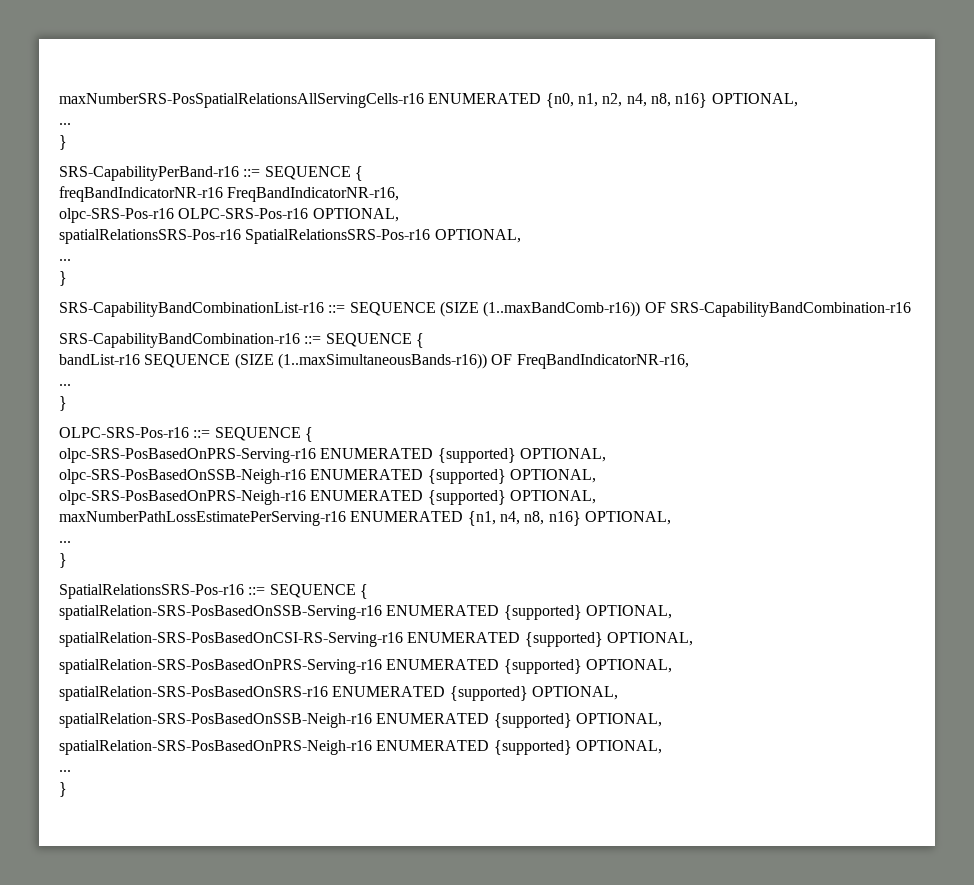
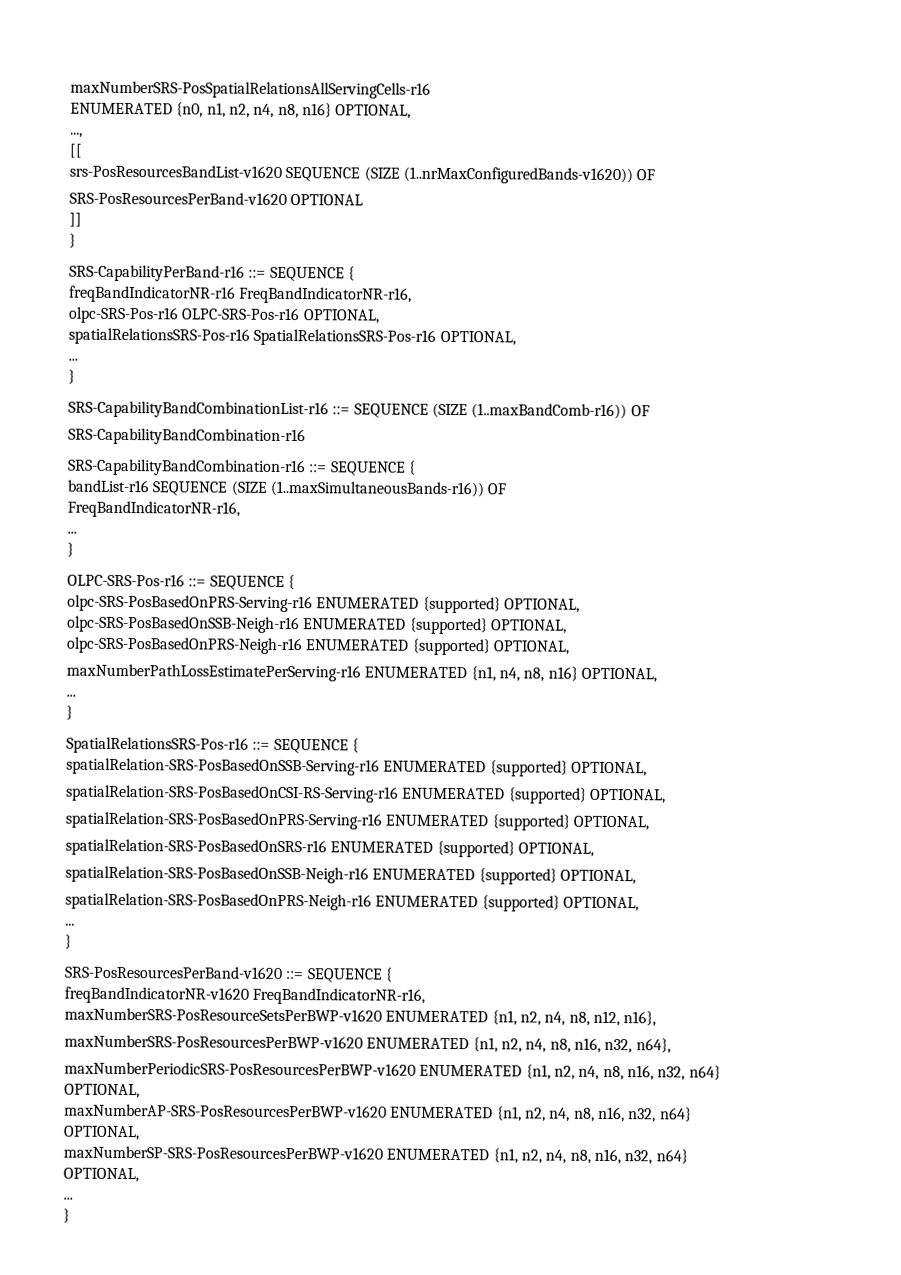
- maxNumberSRS-PosSpatialRelationsAllServingCells-r16 ENUMERATED {n0, n1, n2, n4, n8, n16} OPTIONAL,
- ...
+ maxNumberSRS-PosSpatialRelationsAllServingCells-r16
+ ENUMERATED {n0, n1, n2, n4, n8, n16} OPTIONAL,
+ ...,
+ [[
+ srs-PosResourcesBandList-v1620 SEQUENCE (SIZE (1..nrMaxConfiguredBands-v1620)) OF
+ SRS-PosResourcesPerBand-v1620 OPTIONAL
+ ]]
- SRS-CapabilityBandCombinationList-r16 ::= SEQUENCE (SIZE (1..maxBandComb-r16)) OF SRS-CapabilityBandCombination-r16
+ SRS-CapabilityBandCombinationList-r16 ::= SEQUENCE (SIZE (1..maxBandComb-r16)) OF
+ SRS-CapabilityBandCombination-r16
- bandList-r16 SEQUENCE (SIZE (1..maxSimultaneousBands-r16)) OF FreqBandIndicatorNR-r16,
+ bandList-r16 SEQUENCE (SIZE (1..maxSimultaneousBands-r16)) OF
+ FreqBandIndicatorNR-r16,
+ SRS-PosResourcesPerBand-v1620 ::= SEQUENCE {
+ freqBandIndicatorNR-v1620 FreqBandIndicatorNR-r16,
+ maxNumberSRS-PosResourceSetsPerBWP-v1620 ENUMERATED {n1, n2, n4, n8, n12, n16},
+ maxNumberSRS-PosResourcesPerBWP-v1620 ENUMERATED {n1, n2, n4, n8, n16, n32, n64},
+ maxNumberPeriodicSRS-PosResourcesPerBWP-v1620 ENUMERATED {n1, n2, n4, n8, n16, n32, n64}
+ OPTIONAL,
+ maxNumberAP-SRS-PosResourcesPerBWP-v1620 ENUMERATED {n1, n2, n4, n8, n16, n32, n64}
+ OPTIONAL,
+ maxNumberSP-SRS-PosResourcesPerBWP-v1620 ENUMERATED {n1, n2, n4, n8, n16, n32, n64}
+ OPTIONAL,
+ ...
+ }

